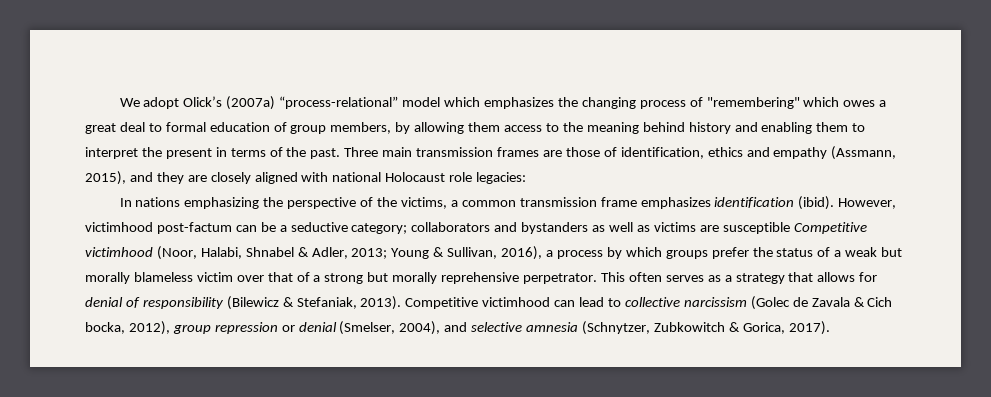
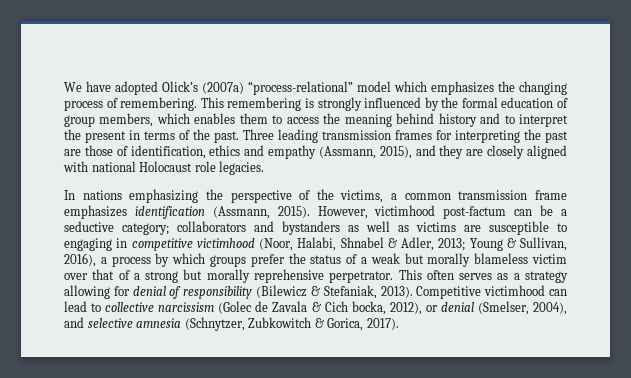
- We adopt Olick’s (2007a) “process-relational” model which emphasizes the changing process of "remembering" which owes a great deal to formal education of group members, by allowing them access to the meaning behind history and enabling them to interpret the present in terms of the past.
+ We have adopted Olick’s (2007a) “process-relational” model which emphasizes the changing process of remembering. This remembering is strongly influenced by the formal education of group members, which enables them to access the meaning behind history and to interpret the present in terms of the past.
- Three main transmission frames are those of identification, ethics and empathy (Assmann, 2015), and they are closely aligned with national Holocaust role legacies:
+ Three leading transmission frames for interpreting the past are those of identification, ethics and empathy (Assmann, 2015), and they are closely aligned with national Holocaust role legacies.
- In nations emphasizing the perspective of the victims, a common transmission frame emphasizes identification (ibid).
+ In nations emphasizing the perspective of the victims, a common transmission frame emphasizes identification (Assmann, 2015).
- However, victimhood post-factum can be a seductive category; collaborators and bystanders as well as victims are susceptible Competitive victimhood (Noor, Halabi, Shnabel & Adler, 2013; Young & Sullivan, 2016), a process by which groups prefer the status of a weak but morally blameless victim over that of a strong but morally reprehensive perpetrator.
+ However, victimhood post-factum can be a seductive category; collaborators and bystanders as well as victims are susceptible to engaging in competitive victimhood (Noor, Halabi, Shnabel & Adler, 2013; Young & Sullivan, 2016), a process by which groups prefer the status of a weak but morally blameless victim over that of a strong but morally reprehensive perpetrator.
- This often serves as a strategy that allows for denial of responsibility (Bilewicz & Stefaniak, 2013).
+ This often serves as a strategy allowing for denial of responsibility (Bilewicz & Stefaniak, 2013).
- Competitive victimhood can lead to collective narcissism (Golec de Zavala & Cich bocka, 2012), group repression or denial (Smelser, 2004), and selective amnesia (Schnytzer, Zubkowitch & Gorica, 2017).
+ Competitive victimhood can lead to collective narcissism (Golec de Zavala & Cich bocka, 2012), or denial (Smelser, 2004), and selective amnesia (Schnytzer, Zubkowitch & Gorica, 2017).

